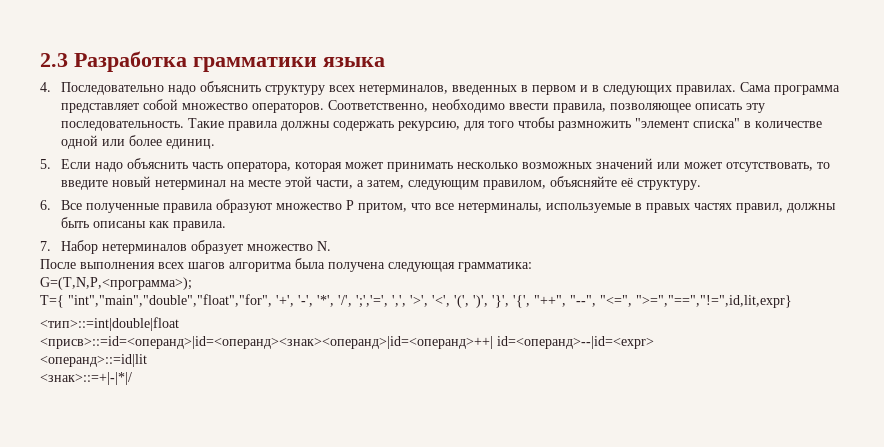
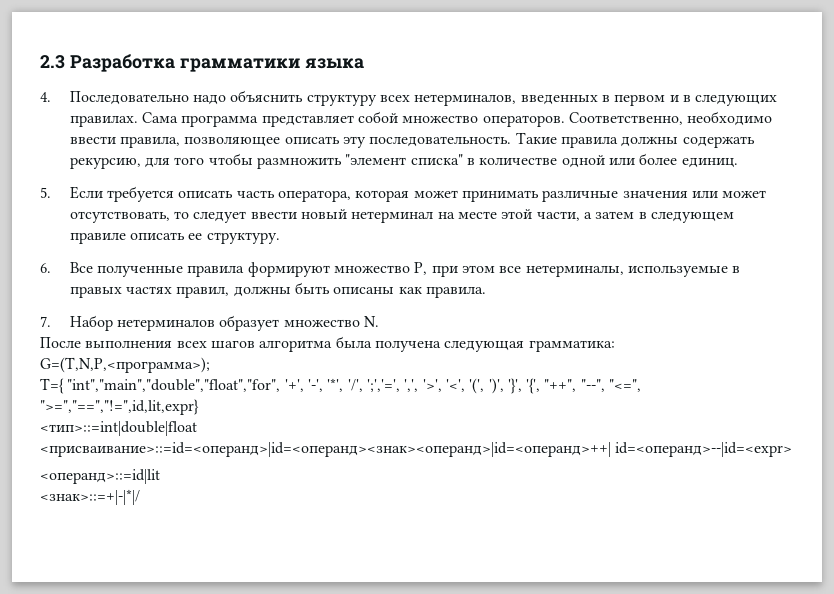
- 5. Если надо объяснить часть оператора, которая может принимать несколько возможных значений или может отсутствовать, то введите новый нетерминал на месте этой части, а затем, следующим правилом, объясняйте её структуру.
+ 5. Если требуется описать часть оператора, которая может принимать различные значения или может отсутствовать, то следует ввести новый нетерминал на месте этой части, а затем в следующем правиле описать ее структуру.
- 6. Все полученные правила образуют множество Р притом, что все нетерминалы, используемые в правых частях правил, должны быть описаны как правила.
+ 6. Все полученные правила формируют множество Р, при этом все нетерминалы, используемые в правых частях правил, должны быть описаны как правила.
- <присв>::=id=<операнд>|id=<операнд><знак><операнд>|id=<операнд>++| id=<операнд>--|id=<expr>
+ <присваивание>::=id=<операнд>|id=<операнд><знак><операнд>|id=<операнд>++| id=<операнд>--|id=<expr>

